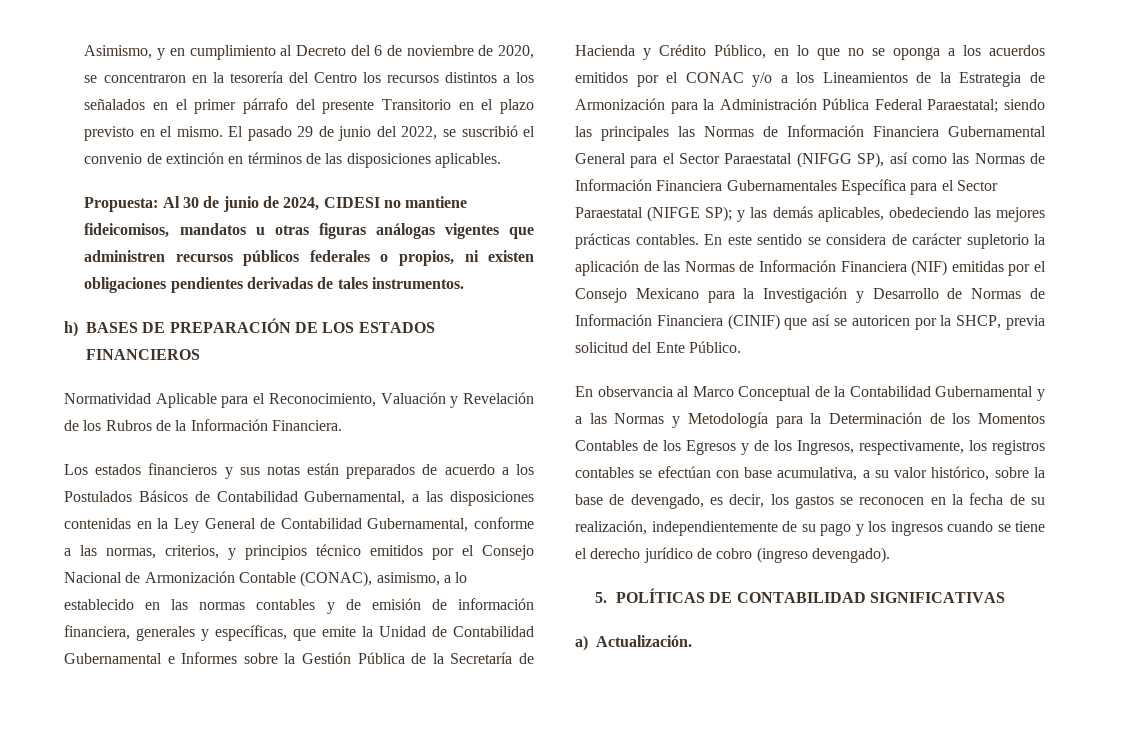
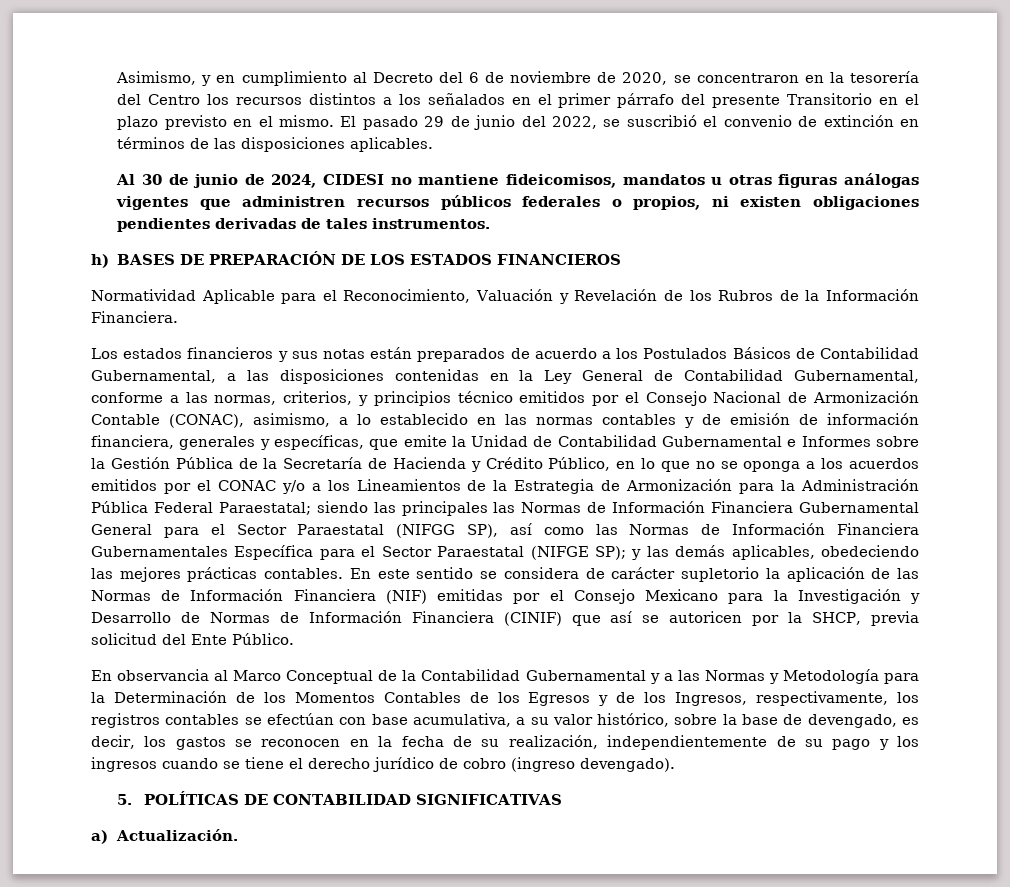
- Propuesta: Al 30 de junio de 2024, CIDESI no mantiene fideicomisos, mandatos u otras figuras análogas vigentes que administren recursos públicos federales o propios, ni existen obligaciones pendientes derivadas de tales instrumentos.
+ Al 30 de junio de 2024, CIDESI no mantiene fideicomisos, mandatos u otras figuras análogas vigentes que administren recursos públicos federales o propios, ni existen obligaciones pendientes derivadas de tales instrumentos.

